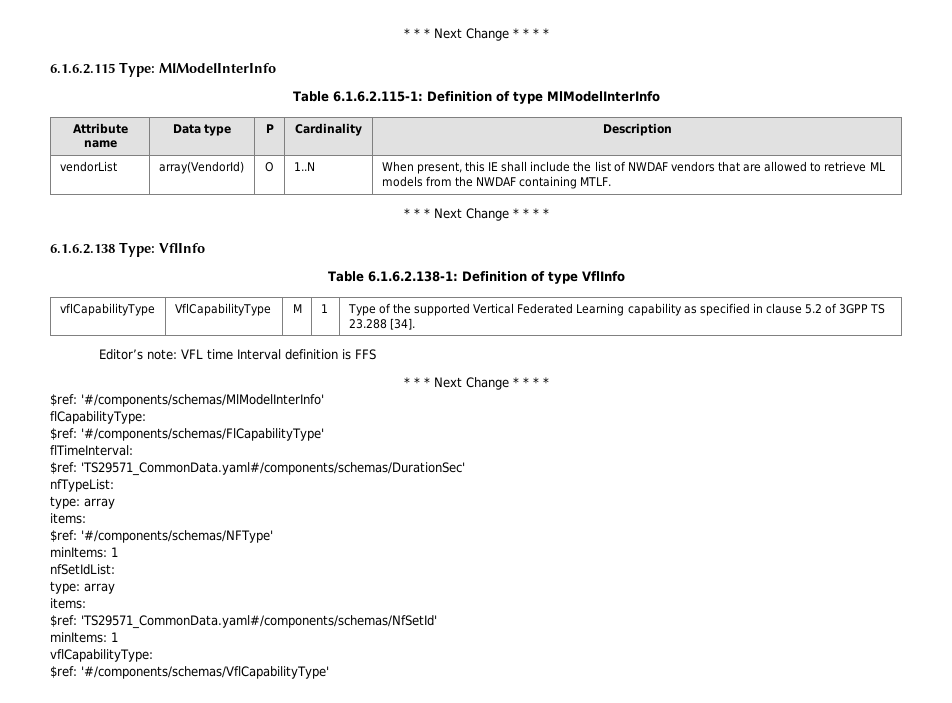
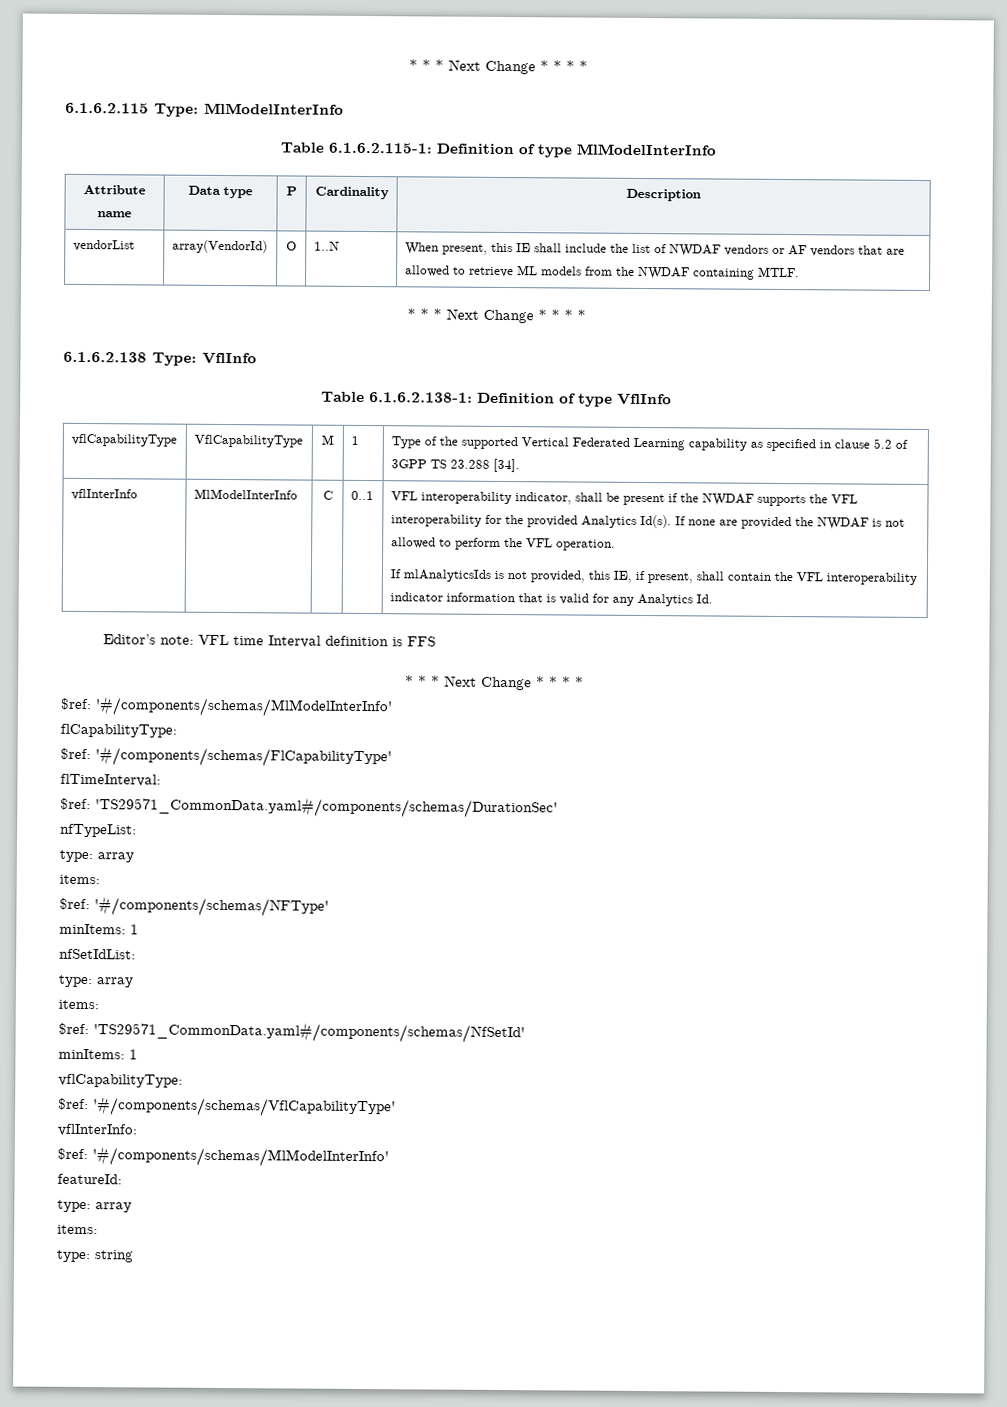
- vendorList | array(VendorId) | O | 1..N | When present, this IE shall include the list of NWDAF vendors that are allowed to retrieve ML models from the NWDAF containing MTLF.
+ vendorList | array(VendorId) | O | 1..N | When present, this IE shall include the list of NWDAF vendors or AF vendors that are allowed to retrieve ML models from the NWDAF containing MTLF.
+ vflInterInfo | MlModelInterInfo | C | 0..1 | VFL interoperability indicator, shall be present if the NWDAF supports the VFL interoperability for the provided Analytics Id(s). If none are provided the NWDAF is not allowed to perform the VFL operation.
+ If mlAnalyticsIds is not provided, this IE, if present, shall contain the VFL interoperability indicator information that is valid for any Analytics Id.
+ vflInterInfo:
+ $ref: '#/components/schemas/MlModelInterInfo'
+ featureId:
+ type: array
+ items:
+ type: string

